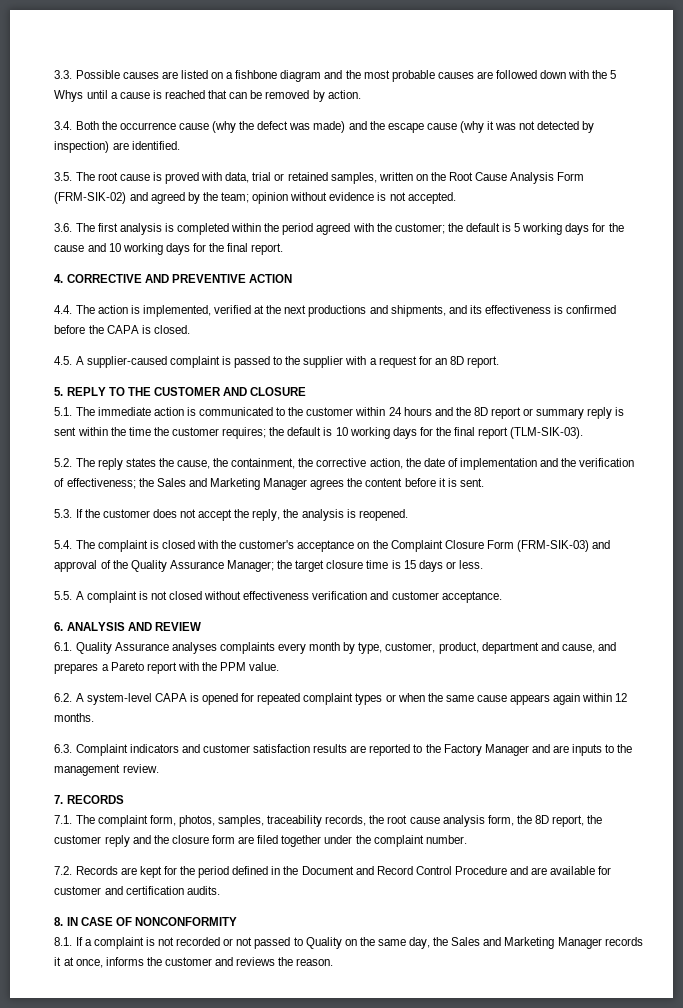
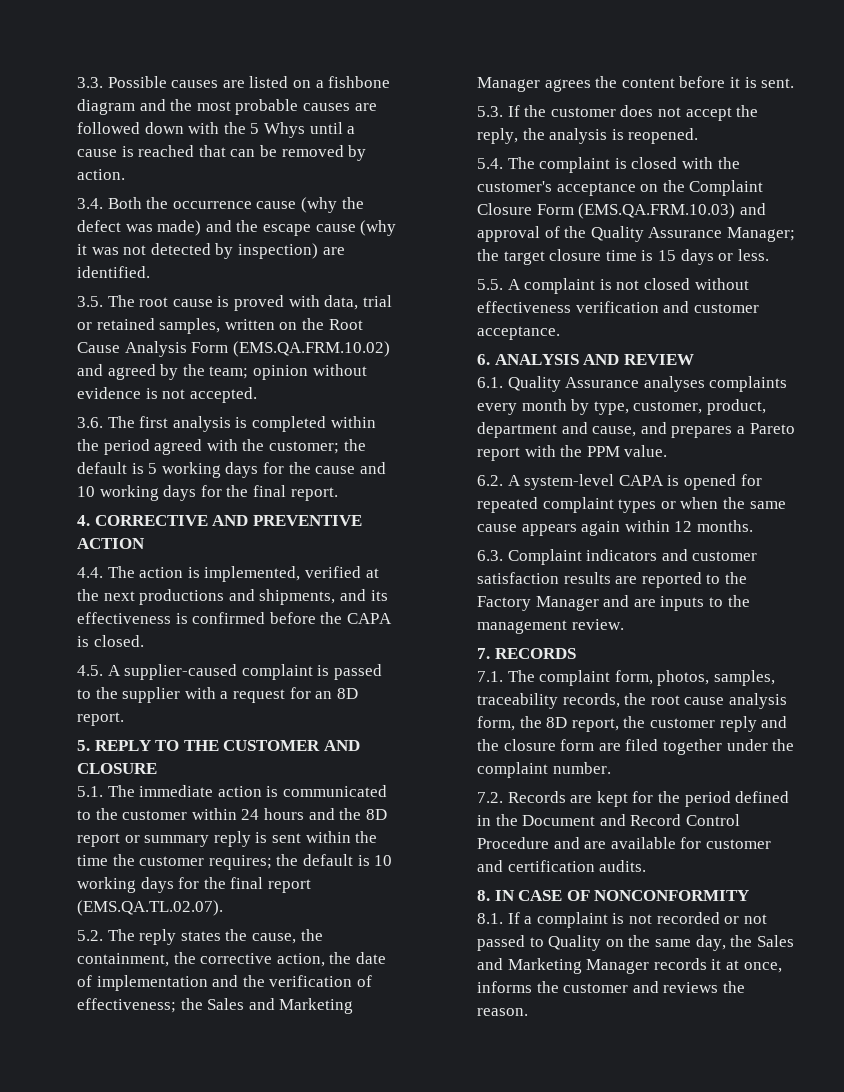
- 3.5. The root cause is proved with data, trial or retained samples, written on the Root Cause Analysis Form (FRM-SIK-02) and agreed by the team; opinion without evidence is not accepted.
+ 3.5. The root cause is proved with data, trial or retained samples, written on the Root Cause Analysis Form (EMS.QA.FRM.10.02) and agreed by the team; opinion without evidence is not accepted.
- 5.1. The immediate action is communicated to the customer within 24 hours and the 8D report or summary reply is sent within the time the customer requires; the default is 10 working days for the final report (TLM-SIK-03).
+ 5.1. The immediate action is communicated to the customer within 24 hours and the 8D report or summary reply is sent within the time the customer requires; the default is 10 working days for the final report (EMS.QA.TL.02.07).
- 5.4. The complaint is closed with the customer's acceptance on the Complaint Closure Form (FRM-SIK-03) and approval of the Quality Assurance Manager; the target closure time is 15 days or less.
+ 5.4. The complaint is closed with the customer's acceptance on the Complaint Closure Form (EMS.QA.FRM.10.03) and approval of the Quality Assurance Manager; the target closure time is 15 days or less.

